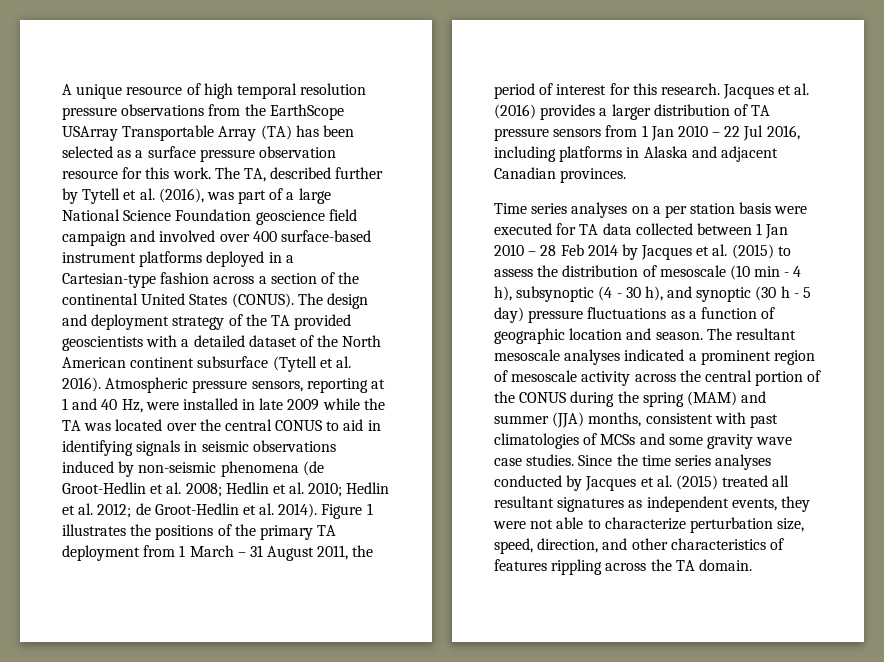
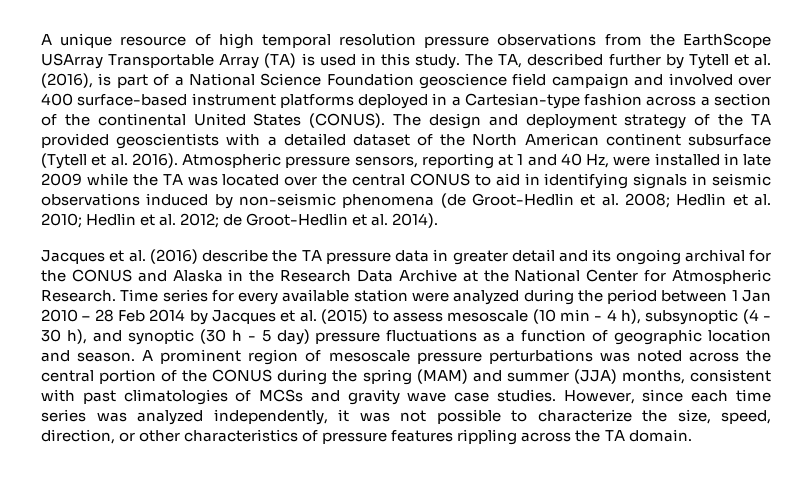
- A unique resource of high temporal resolution pressure observations from the EarthScope USArray Transportable Array (TA) has been selected as a surface pressure observation resource for this work.
+ A unique resource of high temporal resolution pressure observations from the EarthScope USArray Transportable Array (TA) is used in this study.
- The TA, described further by Tytell et al. (2016), was part of a large National Science Foundation geoscience field campaign and involved over 400 surface-based instrument platforms deployed in a Cartesian-type fashion across a section of the continental United States (CONUS).
+ The TA, described further by Tytell et al. (2016), is part of a National Science Foundation geoscience field campaign and involved over 400 surface-based instrument platforms deployed in a Cartesian-type fashion across a section of the continental United States (CONUS).
- de Groot-Hedlin et al. 2014). Figure 1 illustrates the positions of the primary TA deployment from 1 March – 31 August 2011, the period of interest for this research. Jacques et al. (2016) provides a larger distribution of TA pressure sensors from 1 Jan 2010 – 22 Jul 2016, including platforms in Alaska and adjacent Canadian provinces.
- Time series analyses on a per station basis were executed for TA data collected between 1 Jan 2010 – 28 Feb 2014 by Jacques et al. (2015) to assess the distribution of mesoscale (10 min - 4 h), subsynoptic (4 - 30 h), and synoptic (30 h - 5 day) pressure fluctuations as a function of geographic location and season.
+ de Groot-Hedlin et al. 2014).
+ Jacques et al. (2016) describe the TA pressure data in greater detail and its ongoing archival for the CONUS and Alaska in the Research Data Archive at the National Center for Atmospheric Research. Time series for every available station were analyzed during the period between 1 Jan 2010 – 28 Feb 2014 by Jacques et al. (2015) to assess mesoscale (10 min - 4 h), subsynoptic (4 - 30 h), and synoptic (30 h - 5 day) pressure fluctuations as a function of geographic location and season.
- The resultant mesoscale analyses indicated a prominent region of mesoscale activity across the central portion of the CONUS during the spring (MAM) and summer (JJA) months, consistent with past climatologies of MCSs and some gravity wave case studies.
+ A prominent region of mesoscale pressure perturbations was noted across the central portion of the CONUS during the spring (MAM) and summer (JJA) months, consistent with past climatologies of MCSs and gravity wave case studies.
- Since the time series analyses conducted by Jacques et al. (2015) treated all resultant signatures as independent events, they were not able to characterize perturbation size, speed, direction, and other characteristics of features rippling across the TA domain.
+ However, since each time series was analyzed independently, it was not possible to characterize the size, speed, direction, or other characteristics of pressure features rippling across the TA domain.

